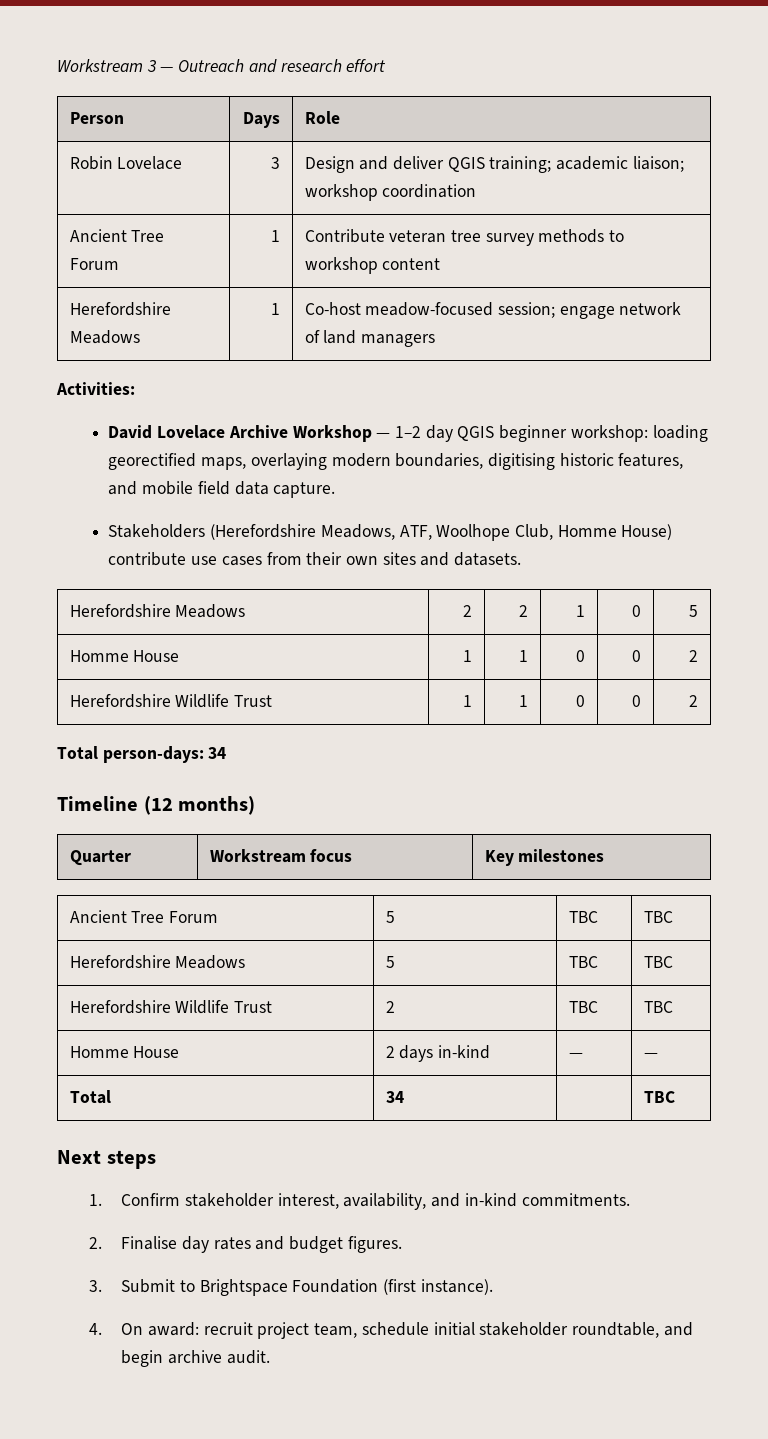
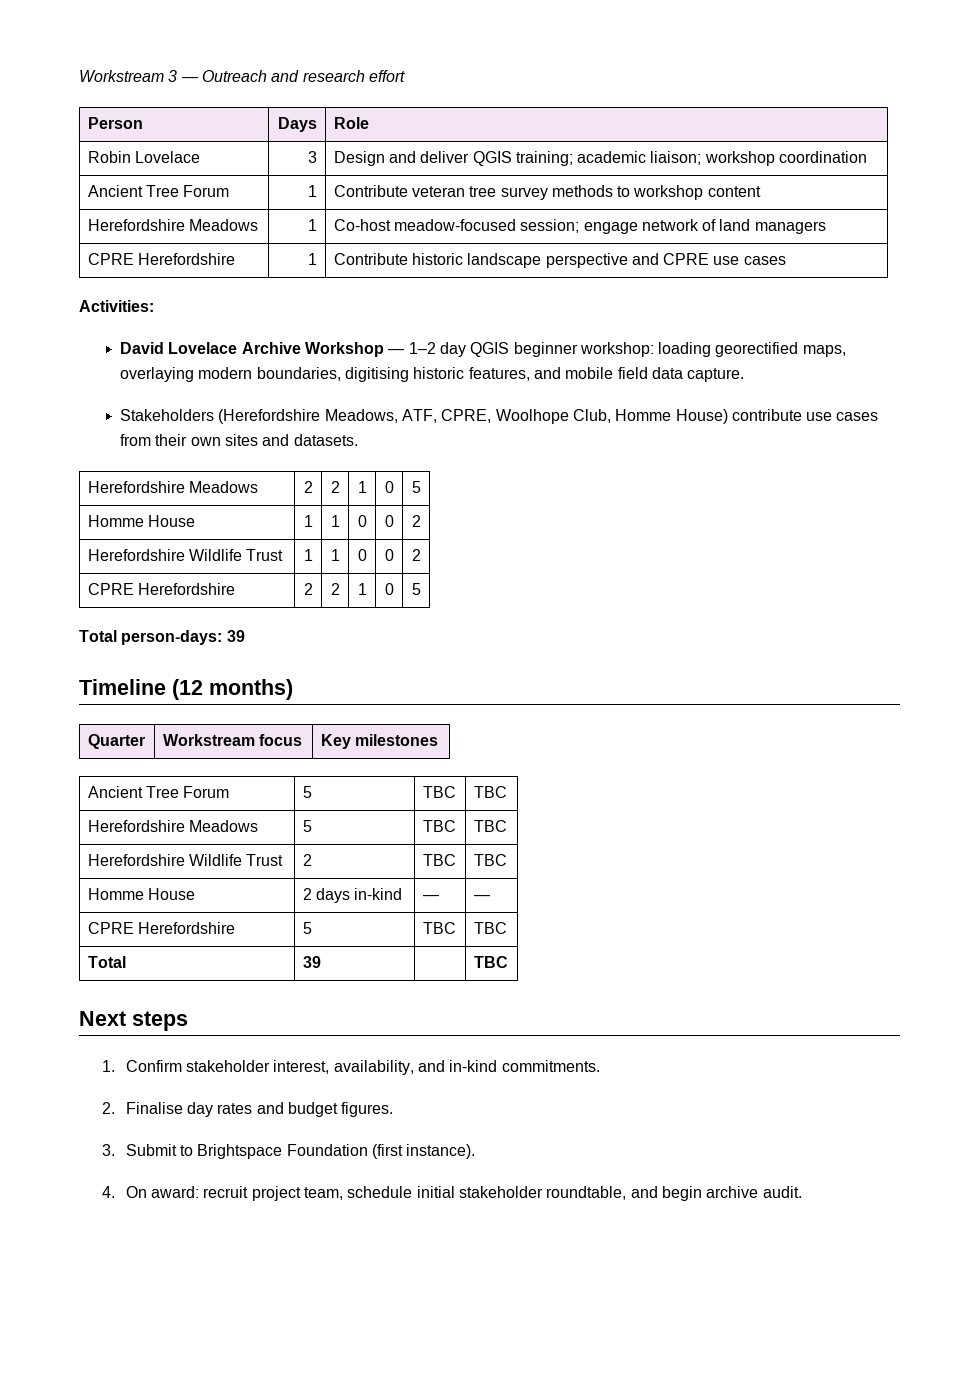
+ CPRE Herefordshire | 1 | Contribute historic landscape perspective and CPRE use cases
- Stakeholders (Herefordshire Meadows, ATF, Woolhope Club, Homme House) contribute use cases from their own sites and datasets.
+ Stakeholders (Herefordshire Meadows, ATF, CPRE, Woolhope Club, Homme House) contribute use cases from their own sites and datasets.
+ CPRE Herefordshire | 2 | 2 | 1 | 0 | 5
- Total person-days: 34
+ Total person-days: 39
+ CPRE Herefordshire | 5 | TBC | TBC
- Total | 34 | | TBC
+ Total | 39 | | TBC

